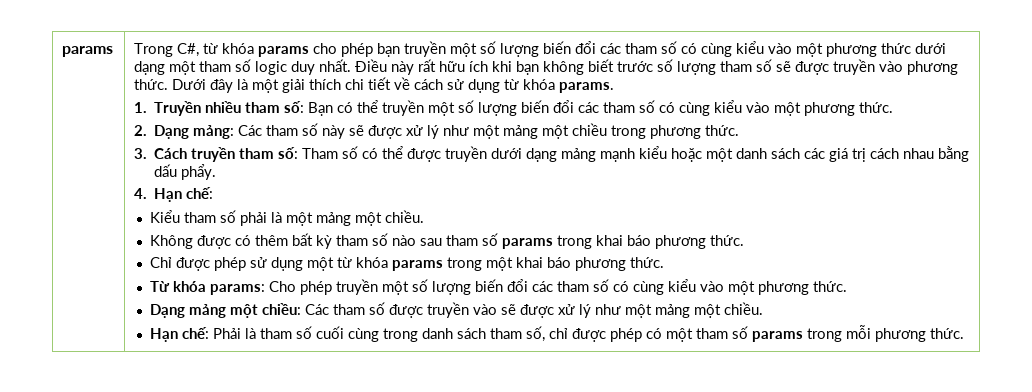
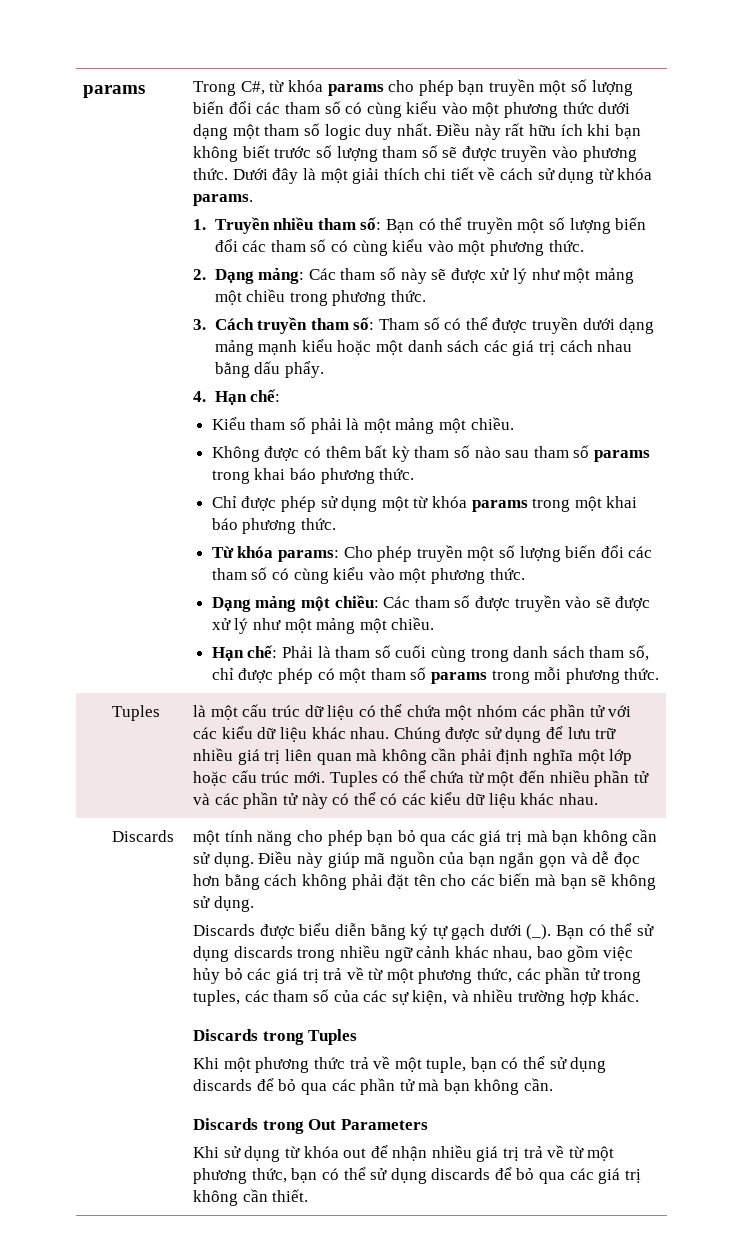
+ Tuples | là một cấu trúc dữ liệu có thể chứa một nhóm các phần tử với các kiểu dữ liệu khác nhau. Chúng được sử dụng để lưu trữ nhiều giá trị liên quan mà không cần phải định nghĩa một lớp hoặc cấu trúc mới. Tuples có thể chứa từ một đến nhiều phần tử và các phần tử này có thể có các kiểu dữ liệu khác nhau.
+ Discards | một tính năng cho phép bạn bỏ qua các giá trị mà bạn không cần sử dụng. Điều này giúp mã nguồn của bạn ngắn gọn và dễ đọc hơn bằng cách không phải đặt tên cho các biến mà bạn sẽ không sử dụng.
+ Discards được biểu diễn bằng ký tự gạch dưới (_). Bạn có thể sử dụng discards trong nhiều ngữ cảnh khác nhau, bao gồm việc hủy bỏ các giá trị trả về từ một phương thức, các phần tử trong tuples, các tham số của các sự kiện, và nhiều trường hợp khác.
+ Discards trong Tuples
+ Khi một phương thức trả về một tuple, bạn có thể sử dụng discards để bỏ qua các phần tử mà bạn không cần.
+ Discards trong Out Parameters
+ Khi sử dụng từ khóa out để nhận nhiều giá trị trả về từ một phương thức, bạn có thể sử dụng discards để bỏ qua các giá trị không cần thiết.

